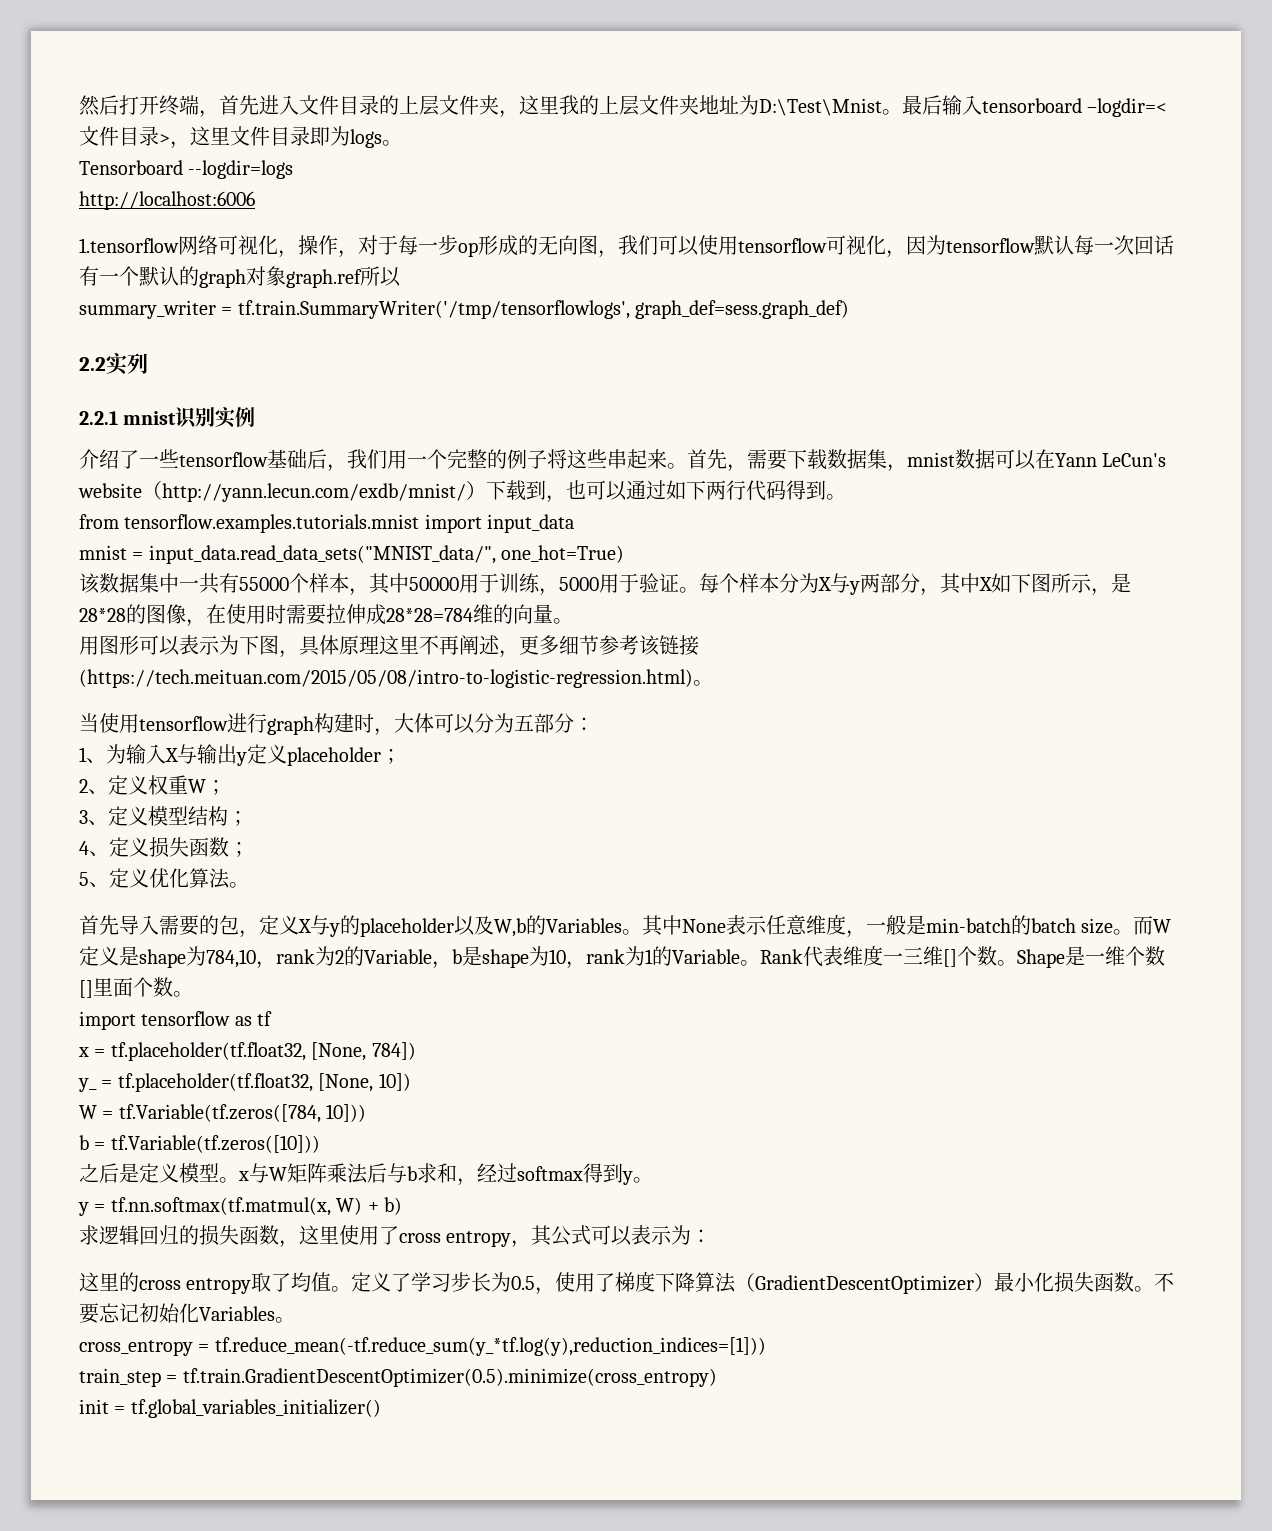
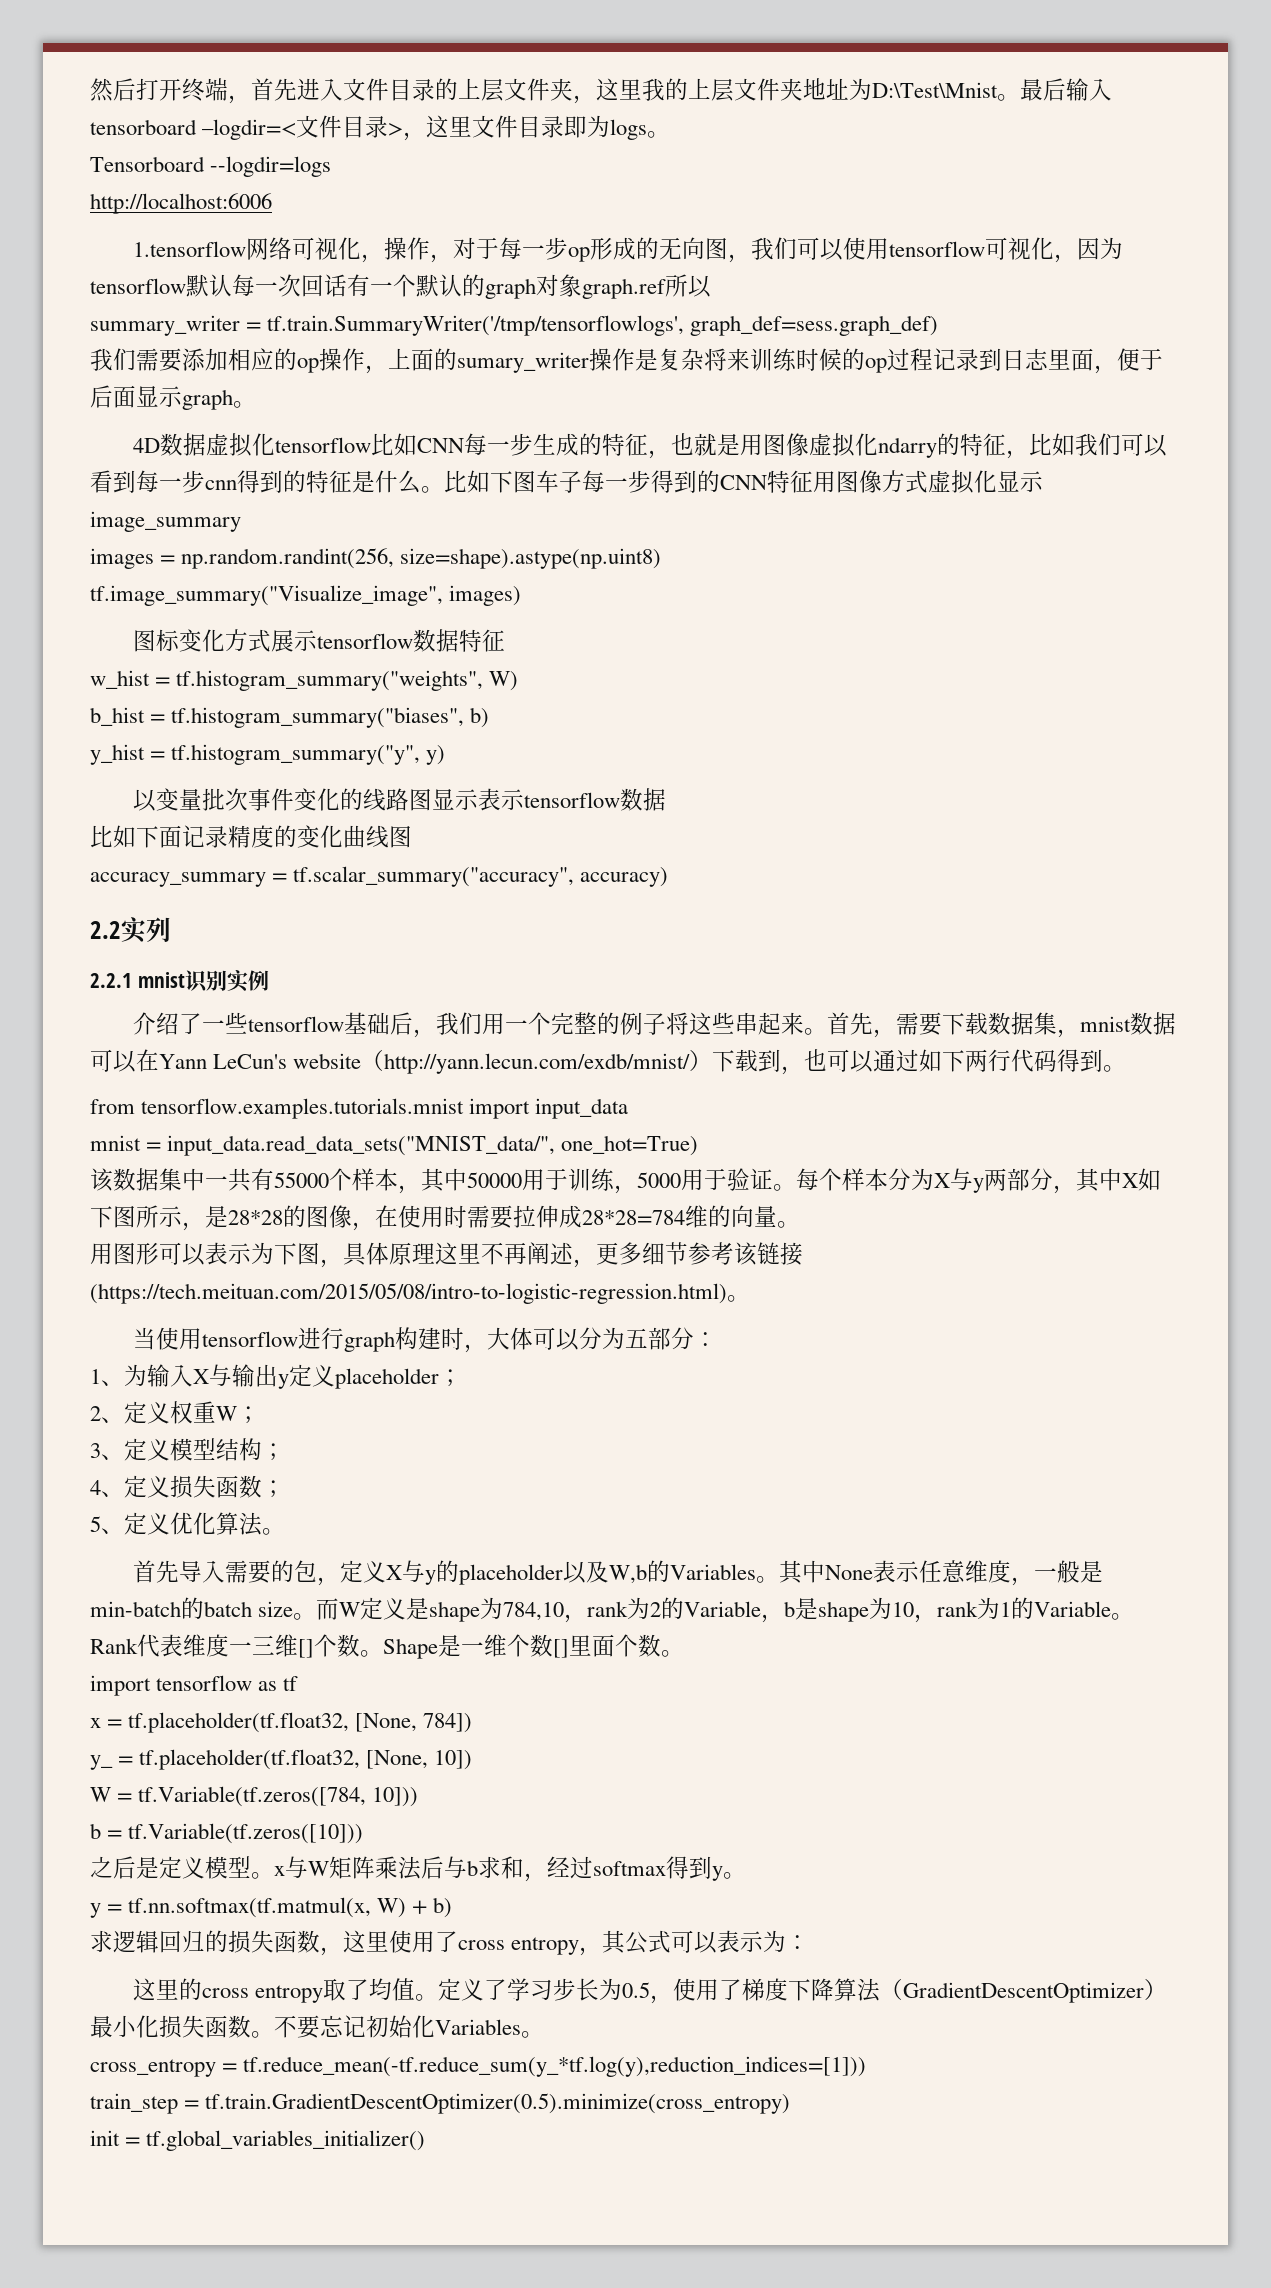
+ 我们需要添加相应的op操作，上面的sumary_writer操作是复杂将来训练时候的op过程记录到日志里面，便于后面显示graph。
+ 4D数据虚拟化tensorflow比如CNN每一步生成的特征，也就是用图像虚拟化ndarry的特征，比如我们可以看到每一步cnn得到的特征是什么。比如下图车子每一步得到的CNN特征用图像方式虚拟化显示image_summary
+ images = np.random.randint(256, size=shape).astype(np.uint8)
+ tf.image_summary("Visualize_image", images)
+ 图标变化方式展示tensorflow数据特征
+ w_hist = tf.histogram_summary("weights", W)
+ b_hist = tf.histogram_summary("biases", b)
+ y_hist = tf.histogram_summary("y", y)
+ 以变量批次事件变化的线路图显示表示tensorflow数据
+ 比如下面记录精度的变化曲线图
+ accuracy_summary = tf.scalar_summary("accuracy", accuracy)

